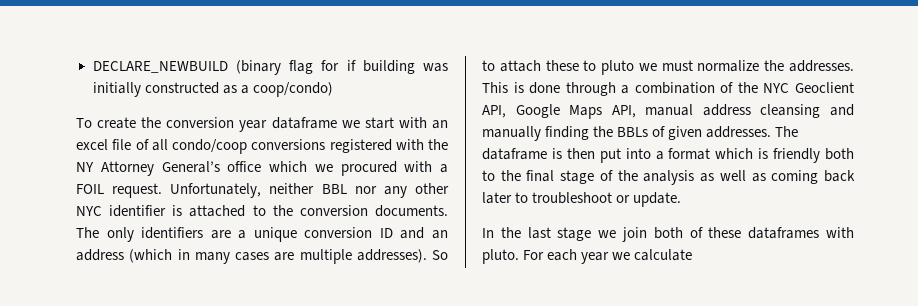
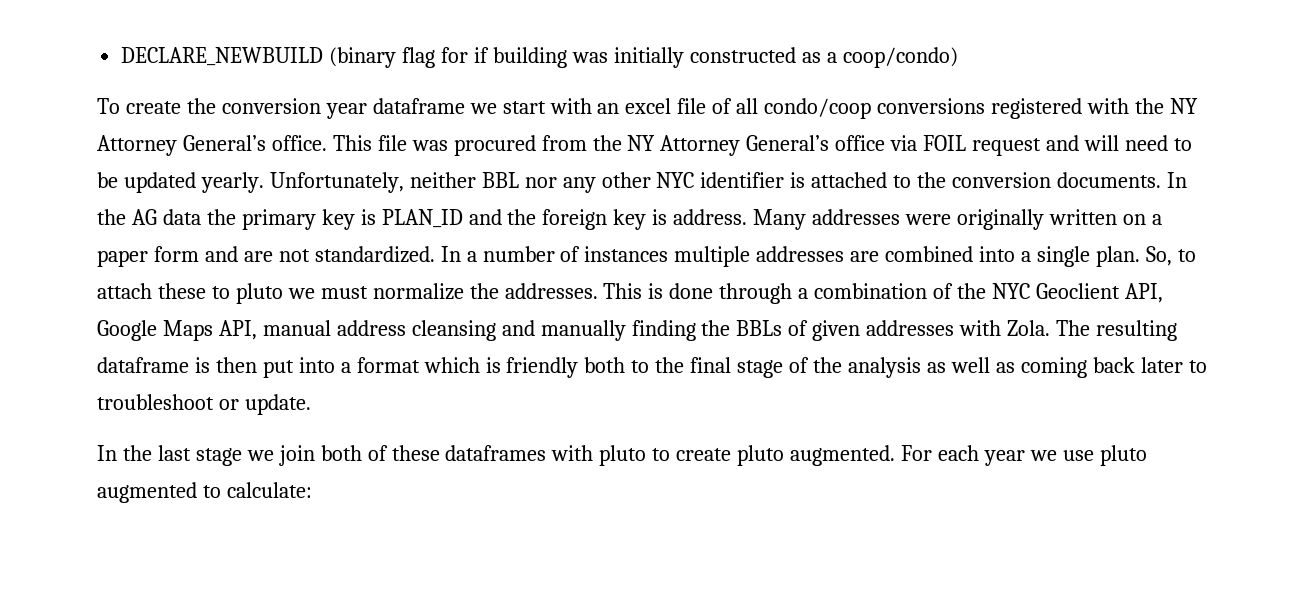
- To create the conversion year dataframe we start with an excel file of all condo/coop conversions registered with the NY Attorney General’s office which we procured with a FOIL request.
+ To create the conversion year dataframe we start with an excel file of all condo/coop conversions registered with the NY Attorney General’s office. This file was procured from the NY Attorney General’s office via FOIL request and will need to be updated yearly.
- The only identifiers are a unique conversion ID and an address (which in many cases are multiple addresses). So to attach these to pluto we must normalize the addresses.
+ In the AG data the primary key is PLAN_ID and the foreign key is address. Many addresses were originally written on a paper form and are not standardized. In a number of instances multiple addresses are combined into a single plan. So, to attach these to pluto we must normalize the addresses.
- This is done through a combination of the NYC Geoclient API, Google Maps API, manual address cleansing and manually finding the BBLs of given addresses. The dataframe is then put into a format which is friendly both to the final stage of the analysis as well as coming back later to troubleshoot or update.
+ This is done through a combination of the NYC Geoclient API, Google Maps API, manual address cleansing and manually finding the BBLs of given addresses with Zola. The resulting dataframe is then put into a format which is friendly both to the final stage of the analysis as well as coming back later to troubleshoot or update.
- In the last stage we join both of these dataframes with pluto. For each year we calculate
+ In the last stage we join both of these dataframes with pluto to create pluto augmented. For each year we use pluto augmented to calculate:

